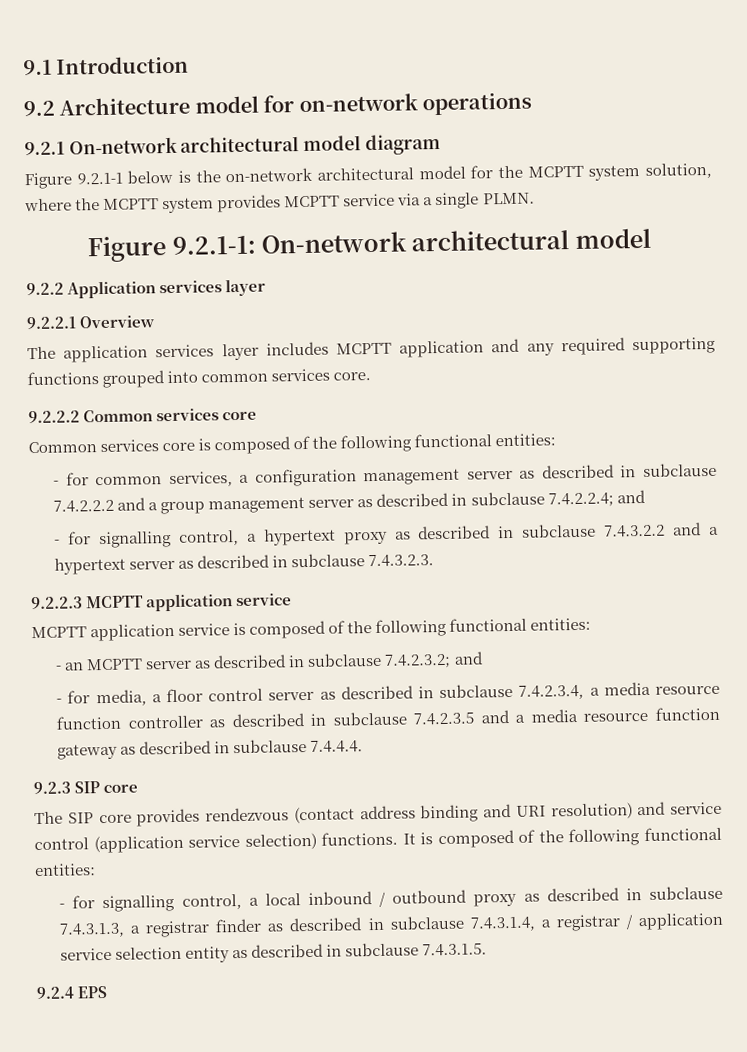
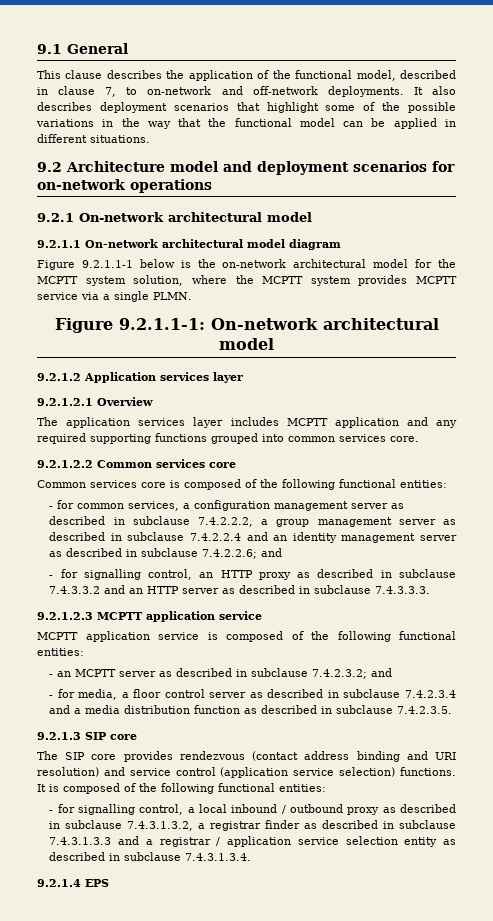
- 9.1 Introduction
+ 9.1 General
+ This clause describes the application of the functional model, described in clause 7, to on-network and off-network deployments. It also describes deployment scenarios that highlight some of the possible variations in the way that the functional model can be applied in different situations.
- 9.2 Architecture model for on-network operations
+ 9.2 Architecture model and deployment scenarios for on-network operations
- 9.2.1 On-network architectural model diagram
+ 9.2.1 On-network architectural model
+ 9.2.1.1 On-network architectural model diagram
- Figure 9.2.1-1 below is the on-network architectural model for the MCPTT system solution, where the MCPTT system provides MCPTT service via a single PLMN.
+ Figure 9.2.1.1-1 below is the on-network architectural model for the MCPTT system solution, where the MCPTT system provides MCPTT service via a single PLMN.
- Figure 9.2.1-1: On-network architectural model
- 9.2.2 Application services layer
+ Figure 9.2.1.1-1: On-network architectural model
+ 9.2.1.2 Application services layer
- 9.2.2.1 Overview
+ 9.2.1.2.1 Overview
- 9.2.2.2 Common services core
+ 9.2.1.2.2 Common services core
- - for common services, a configuration management server as described in subclause 7.4.2.2.2 and a group management server as described in subclause 7.4.2.2.4; and
+ - for common services, a configuration management server as described in subclause 7.4.2.2.2, a group management server as described in subclause 7.4.2.2.4 and an identity management server as described in subclause 7.4.2.2.6; and
- - for signalling control, a hypertext proxy as described in subclause 7.4.3.2.2 and a hypertext server as described in subclause 7.4.3.2.3.
- 9.2.2.3 MCPTT application service
+ - for signalling control, an HTTP proxy as described in subclause 7.4.3.3.2 and an HTTP server as described in subclause 7.4.3.3.3.
+ 9.2.1.2.3 MCPTT application service
- - for media, a floor control server as described in subclause 7.4.2.3.4, a media resource function controller as described in subclause 7.4.2.3.5 and a media resource function gateway as described in subclause 7.4.4.4.
- 9.2.3 SIP core
+ - for media, a floor control server as described in subclause 7.4.2.3.4 and a media distribution function as described in subclause 7.4.2.3.5.
+ 9.2.1.3 SIP core
- - for signalling control, a local inbound / outbound proxy as described in subclause 7.4.3.1.3, a registrar finder as described in subclause 7.4.3.1.4, a registrar / application service selection entity as described in subclause 7.4.3.1.5.
- 9.2.4 EPS
+ - for signalling control, a local inbound / outbound proxy as described in subclause 7.4.3.1.3.2, a registrar finder as described in subclause 7.4.3.1.3.3 and a registrar / application service selection entity as described in subclause 7.4.3.1.3.4.
+ 9.2.1.4 EPS

